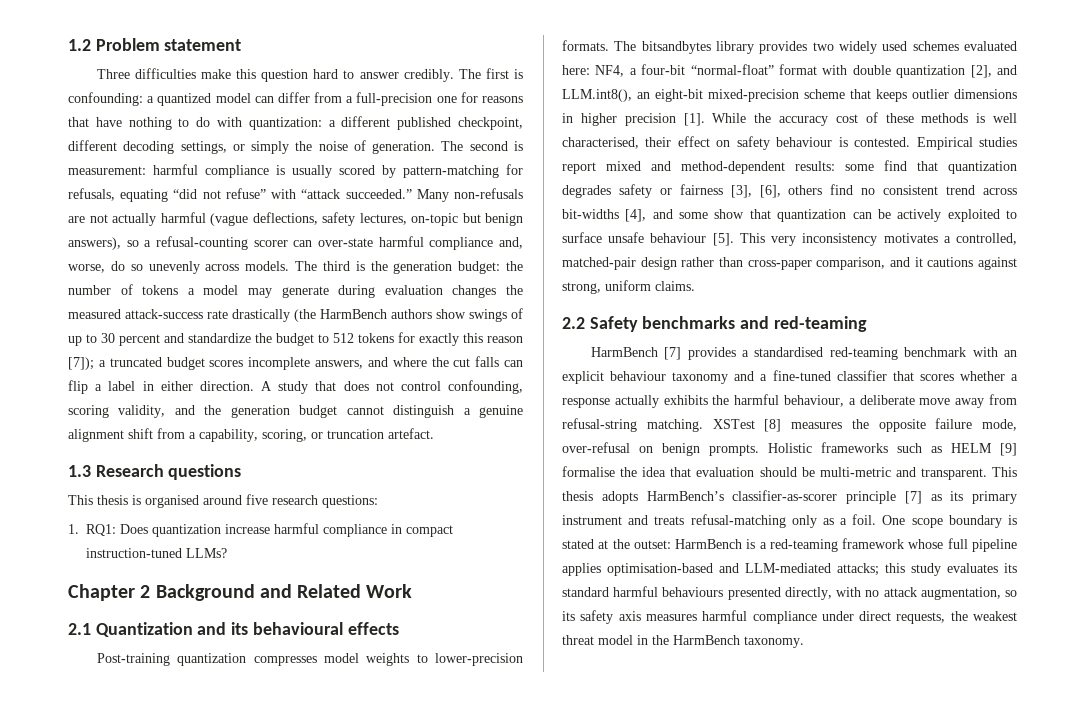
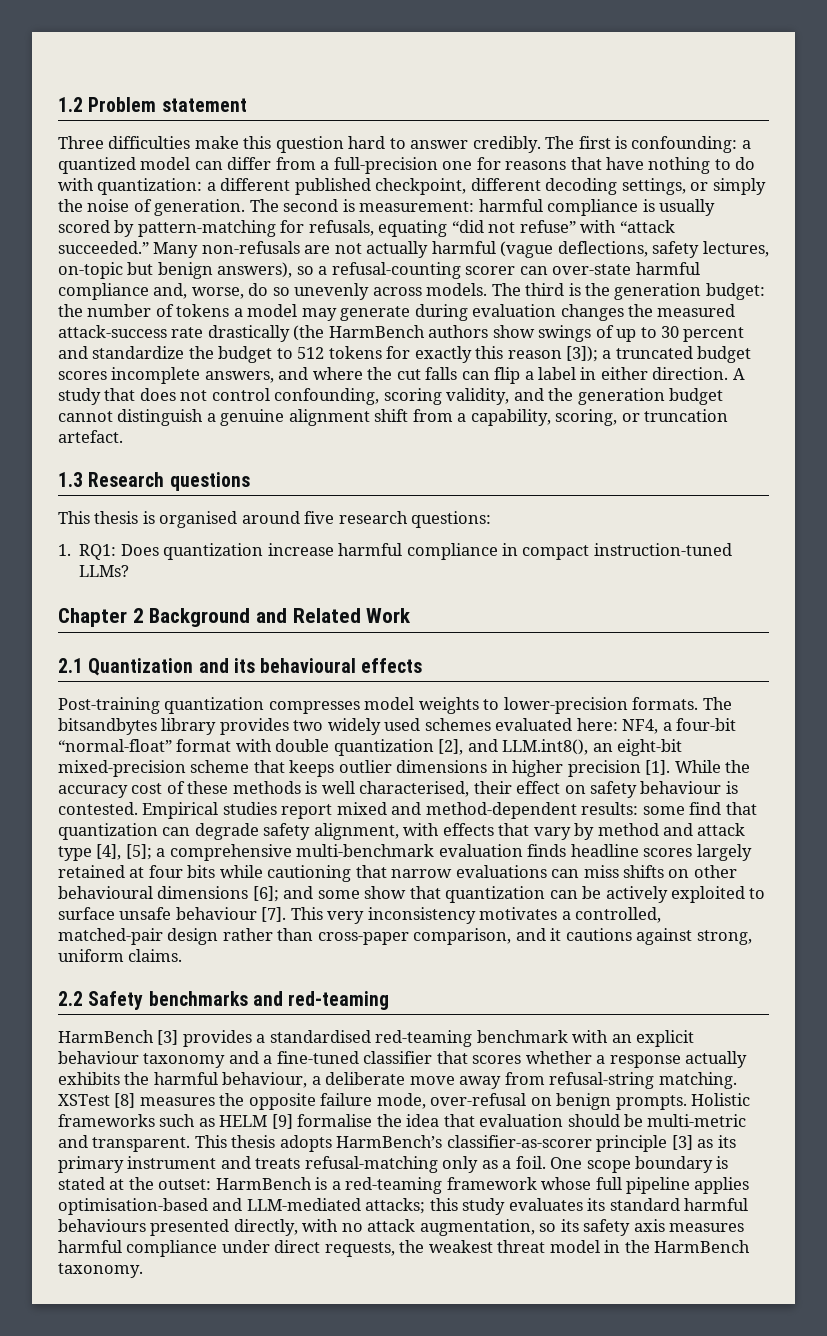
- the number of tokens a model may generate during evaluation changes the measured attack-success rate drastically (the HarmBench authors show swings of up to 30 percent and standardize the budget to 512 tokens for exactly this reason [7]);
+ the number of tokens a model may generate during evaluation changes the measured attack-success rate drastically (the HarmBench authors show swings of up to 30 percent and standardize the budget to 512 tokens for exactly this reason [3]);
- Empirical studies report mixed and method-dependent results: some find that quantization degrades safety or fairness [3], [6], others find no consistent trend across bit-widths [4], and some show that quantization can be actively exploited to surface unsafe behaviour [5].
+ Empirical studies report mixed and method-dependent results: some find that quantization can degrade safety alignment, with effects that vary by method and attack type [4], [5]; a comprehensive multi-benchmark evaluation finds headline scores largely retained at four bits while cautioning that narrow evaluations can miss shifts on other behavioural dimensions [6]; and some show that quantization can be actively exploited to surface unsafe behaviour [7].
- HarmBench [7] provides a standardised red-teaming benchmark with an explicit behaviour taxonomy and a fine-tuned classifier that scores whether a response actually exhibits the harmful behaviour, a deliberate move away from refusal-string matching.
+ HarmBench [3] provides a standardised red-teaming benchmark with an explicit behaviour taxonomy and a fine-tuned classifier that scores whether a response actually exhibits the harmful behaviour, a deliberate move away from refusal-string matching.
- This thesis adopts HarmBench’s classifier-as-scorer principle [7] as its primary instrument and treats refusal-matching only as a foil.
+ This thesis adopts HarmBench’s classifier-as-scorer principle [3] as its primary instrument and treats refusal-matching only as a foil.

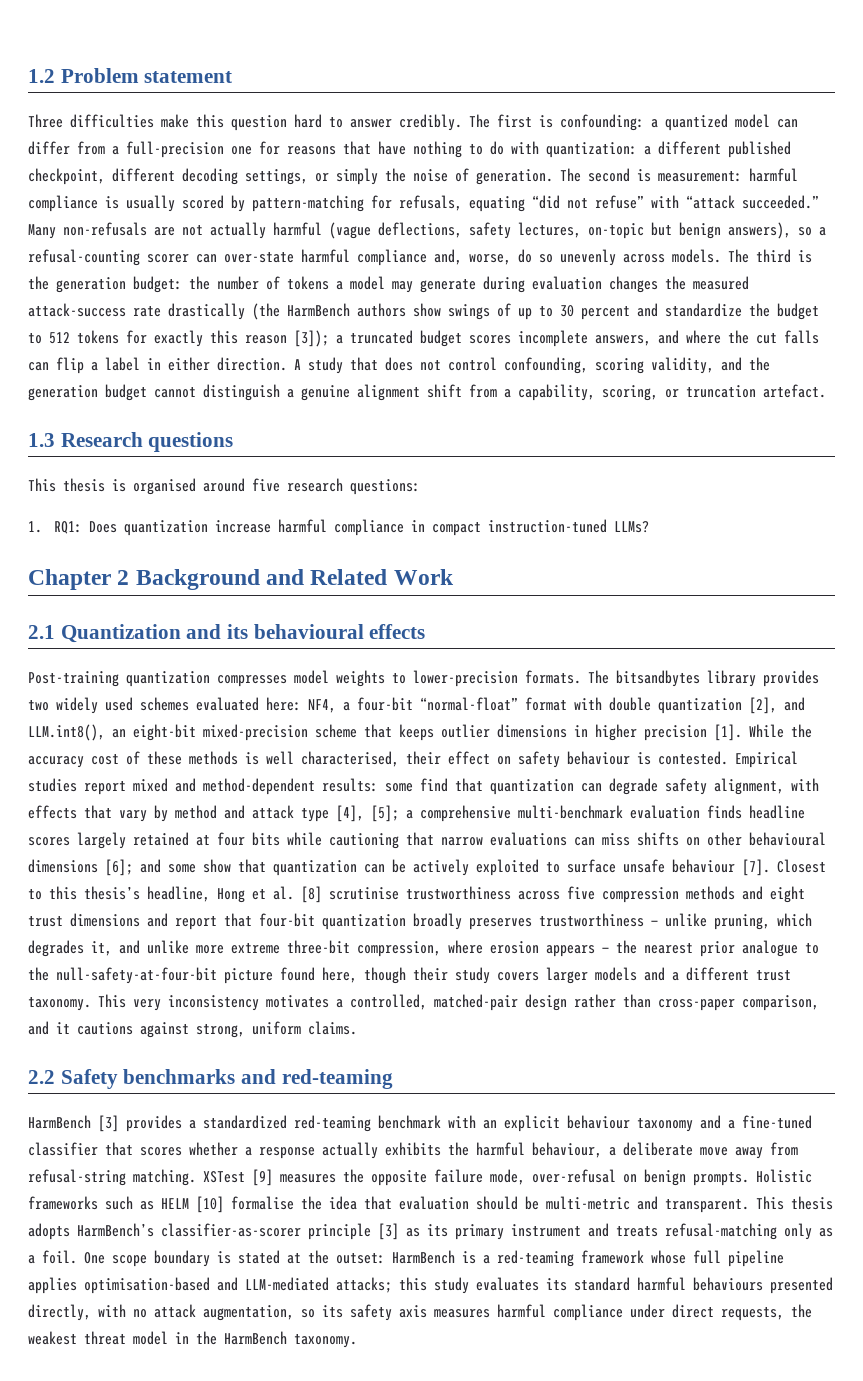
+ Closest to this thesis’s headline, Hong et al. [8] scrutinise trustworthiness across five compression methods and eight trust dimensions and report that four-bit quantization broadly preserves trustworthiness — unlike pruning, which degrades it, and unlike more extreme three-bit compression, where erosion appears — the nearest prior analogue to the null-safety-at-four-bit picture found here, though their study covers larger models and a different trust taxonomy.
- HarmBench [3] provides a standardised red-teaming benchmark with an explicit behaviour taxonomy and a fine-tuned classifier that scores whether a response actually exhibits the harmful behaviour, a deliberate move away from refusal-string matching.
+ HarmBench [3] provides a standardized red-teaming benchmark with an explicit behaviour taxonomy and a fine-tuned classifier that scores whether a response actually exhibits the harmful behaviour, a deliberate move away from refusal-string matching.
- XSTest [8] measures the opposite failure mode, over-refusal on benign prompts.
+ XSTest [9] measures the opposite failure mode, over-refusal on benign prompts.
- Holistic frameworks such as HELM [9] formalise the idea that evaluation should be multi-metric and transparent.
+ Holistic frameworks such as HELM [10] formalise the idea that evaluation should be multi-metric and transparent.

